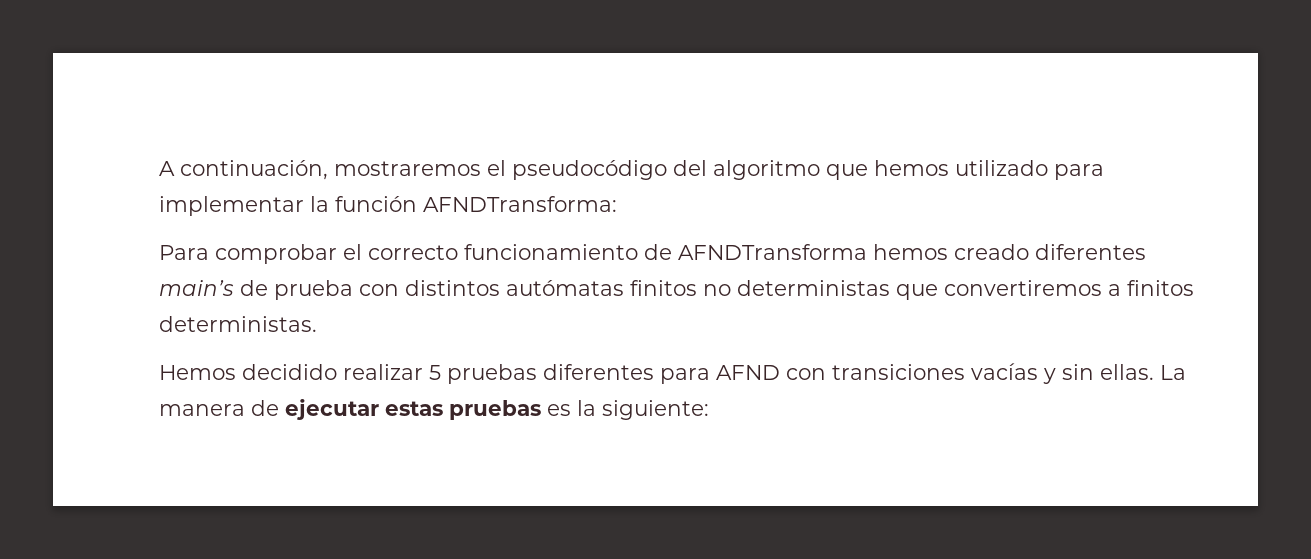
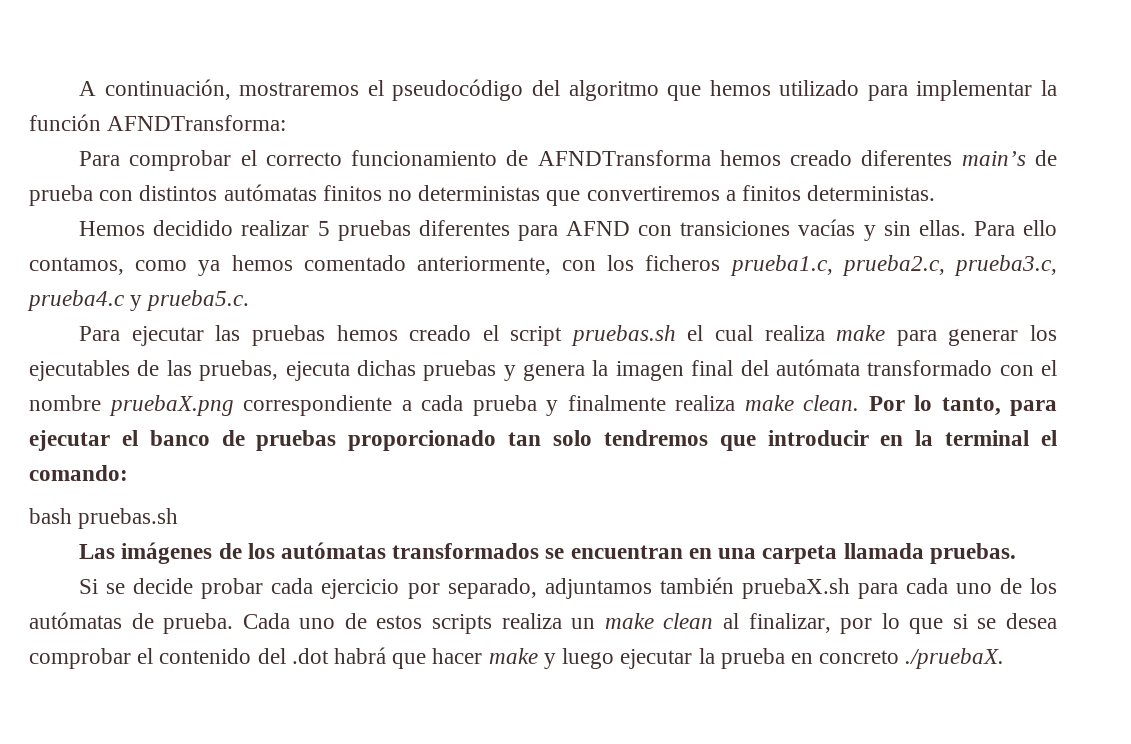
- La manera de ejecutar estas pruebas es la siguiente:
+ Para ello contamos, como ya hemos comentado anteriormente, con los ficheros prueba1.c, prueba2.c, prueba3.c, prueba4.c y prueba5.c.
+ Para ejecutar las pruebas hemos creado el script pruebas.sh el cual realiza make para generar los ejecutables de las pruebas, ejecuta dichas pruebas y genera la imagen final del autómata transformado con el nombre pruebaX.png correspondiente a cada prueba y finalmente realiza make clean. Por lo tanto, para ejecutar el banco de pruebas proporcionado tan solo tendremos que introducir en la terminal el comando:
+ bash pruebas.sh
+ Las imágenes de los autómatas transformados se encuentran en una carpeta llamada pruebas.
+ Si se decide probar cada ejercicio por separado, adjuntamos también pruebaX.sh para cada uno de los autómatas de prueba. Cada uno de estos scripts realiza un make clean al finalizar, por lo que si se desea comprobar el contenido del .dot habrá que hacer make y luego ejecutar la prueba en concreto ./pruebaX.

